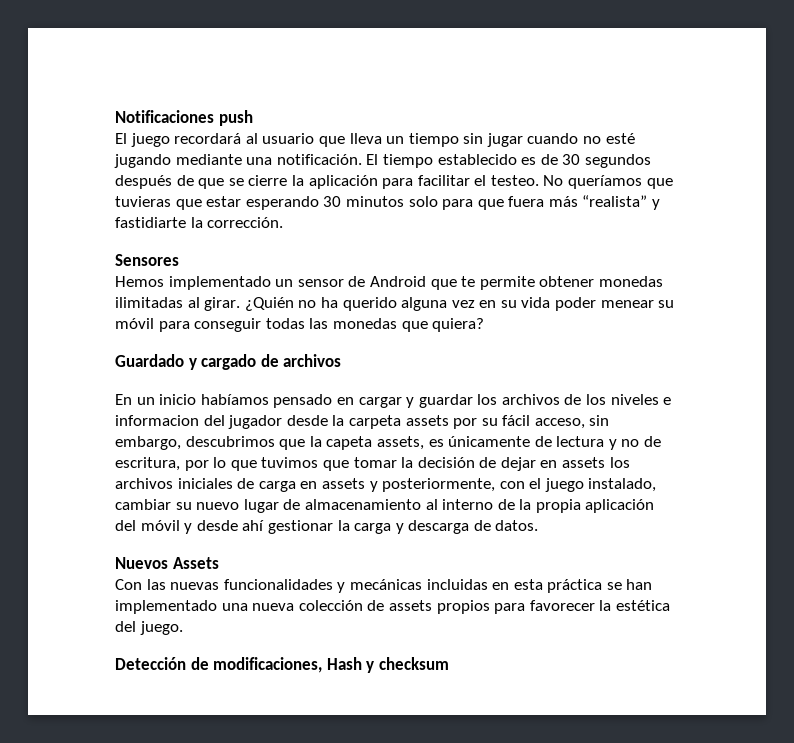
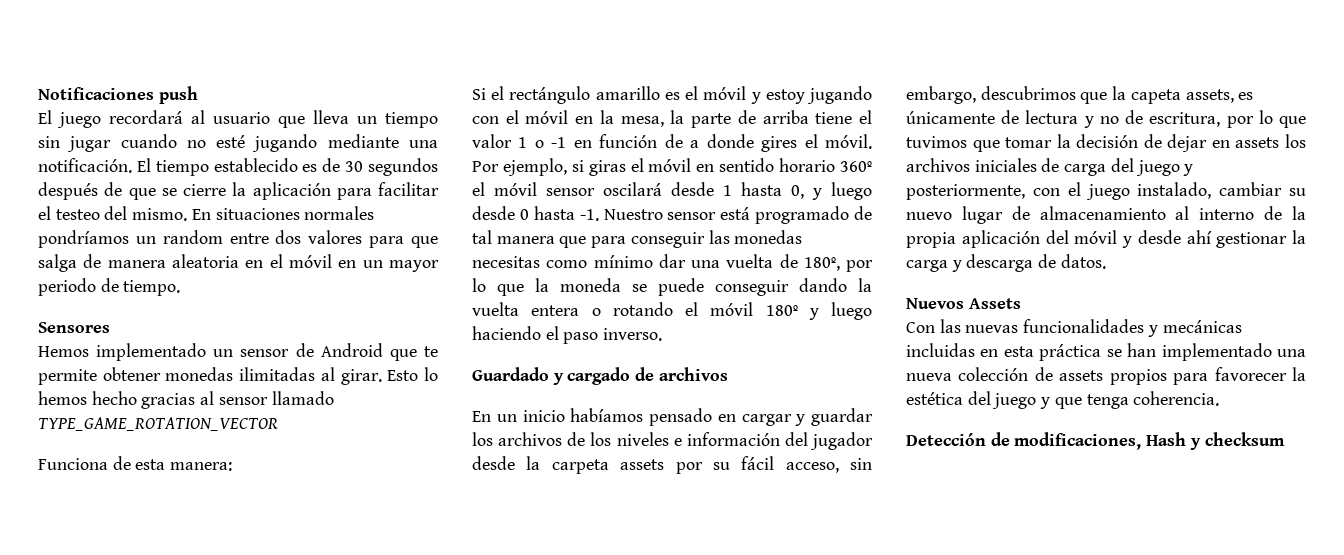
- El tiempo establecido es de 30 segundos después de que se cierre la aplicación para facilitar el testeo. No queríamos que tuvieras que estar esperando 30 minutos solo para que fuera más “realista” y fastidiarte la corrección.
+ El tiempo establecido es de 30 segundos después de que se cierre la aplicación para facilitar el testeo del mismo. En situaciones normales pondríamos un random entre dos valores para que salga de manera aleatoria en el móvil en un mayor periodo de tiempo.
- ¿Quién no ha querido alguna vez en su vida poder menear su móvil para conseguir todas las monedas que quiera?
+ Esto lo hemos hecho gracias al sensor llamado TYPE_GAME_ROTATION_VECTOR
+ Funciona de esta manera:
+ Si el rectángulo amarillo es el móvil y estoy jugando con el móvil en la mesa, la parte de arriba tiene el valor 1 o -1 en función de a donde gires el móvil. Por ejemplo, si giras el móvil en sentido horario 360º el móvil sensor oscilará desde 1 hasta 0, y luego desde 0 hasta -1. Nuestro sensor está programado de tal manera que para conseguir las monedas necesitas como mínimo dar una vuelta de 180º, por lo que la moneda se puede conseguir dando la vuelta entera o rotando el móvil 180º y luego haciendo el paso inverso.
- En un inicio habíamos pensado en cargar y guardar los archivos de los niveles e informacion del jugador desde la carpeta assets por su fácil acceso, sin embargo, descubrimos que la capeta assets, es únicamente de lectura y no de escritura, por lo que tuvimos que tomar la decisión de dejar en assets los archivos iniciales de carga en assets y posteriormente, con el juego instalado, cambiar su nuevo lugar de almacenamiento al interno de la propia aplicación del móvil y desde ahí gestionar la carga y descarga de datos.
+ En un inicio habíamos pensado en cargar y guardar los archivos de los niveles e información del jugador desde la carpeta assets por su fácil acceso, sin embargo, descubrimos que la capeta assets, es únicamente de lectura y no de escritura, por lo que tuvimos que tomar la decisión de dejar en assets los archivos iniciales de carga del juego y posteriormente, con el juego instalado, cambiar su nuevo lugar de almacenamiento al interno de la propia aplicación del móvil y desde ahí gestionar la carga y descarga de datos.
- Con las nuevas funcionalidades y mecánicas incluidas en esta práctica se han implementado una nueva colección de assets propios para favorecer la estética del juego.
+ Con las nuevas funcionalidades y mecánicas incluidas en esta práctica se han implementado una nueva colección de assets propios para favorecer la estética del juego y que tenga coherencia.

